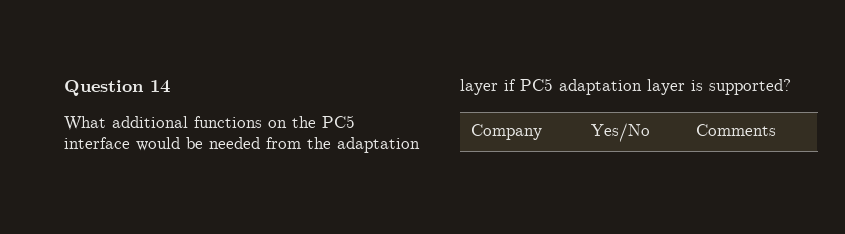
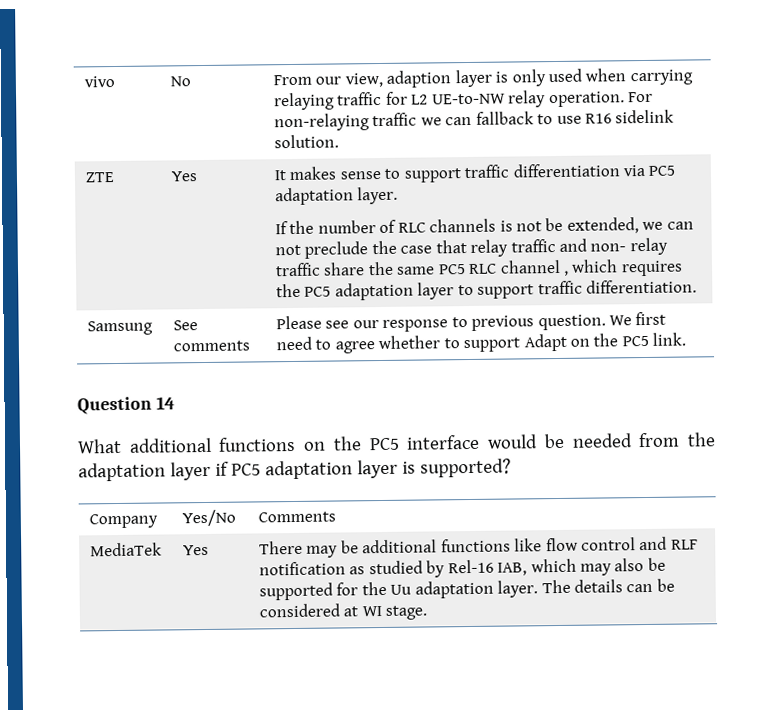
+ vivo | No | From our view, adaption layer is only used when carrying relaying traffic for L2 UE-to-NW relay operation. For non-relaying traffic we can fallback to use R16 sidelink solution.
+ ZTE | Yes | It makes sense to support traffic differentiation via PC5 adaptation layer.
+ If the number of RLC channels is not be extended, we can not preclude the case that relay traffic and non- relay traffic share the same PC5 RLC channel , which requires the PC5 adaptation layer to support traffic differentiation.
+ Samsung | See comments | Please see our response to previous question. We first need to agree whether to support Adapt on the PC5 link.
+ MediaTek | Yes | There may be additional functions like flow control and RLF notification as studied by Rel-16 IAB, which may also be supported for the Uu adaptation layer. The details can be considered at WI stage.

